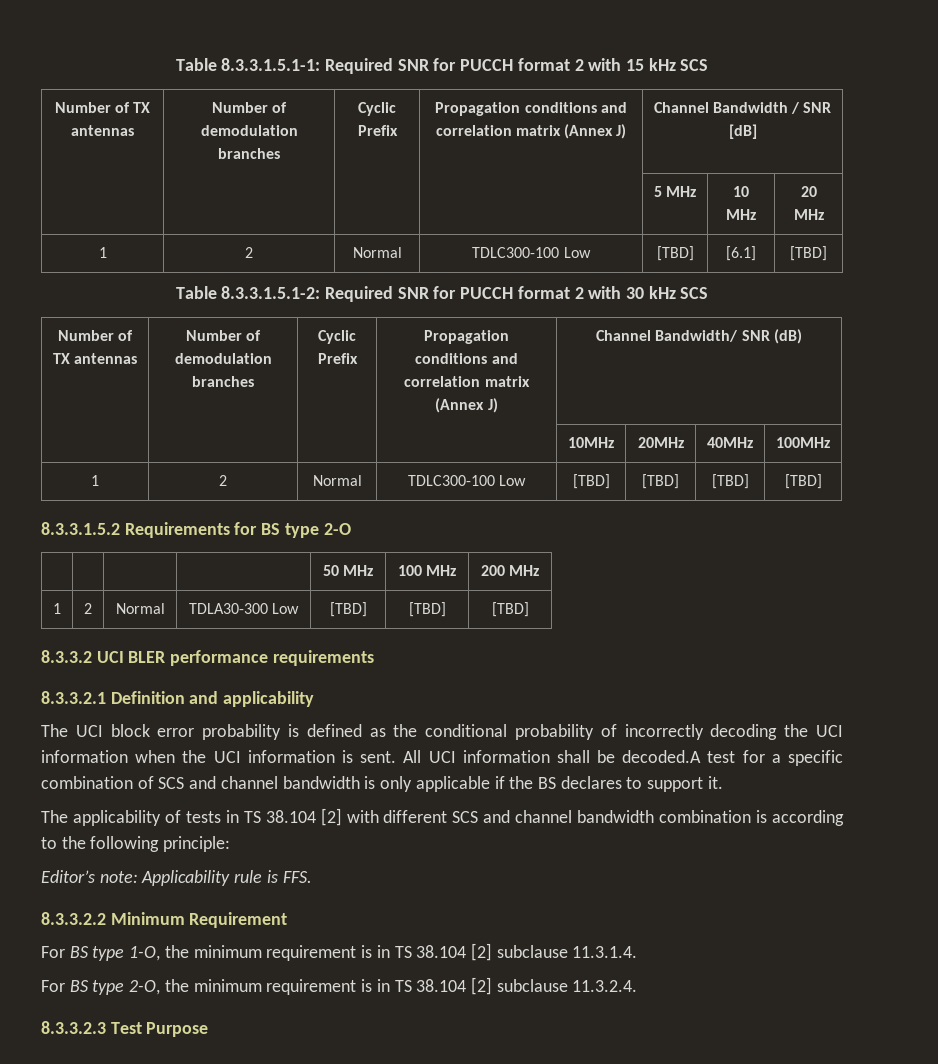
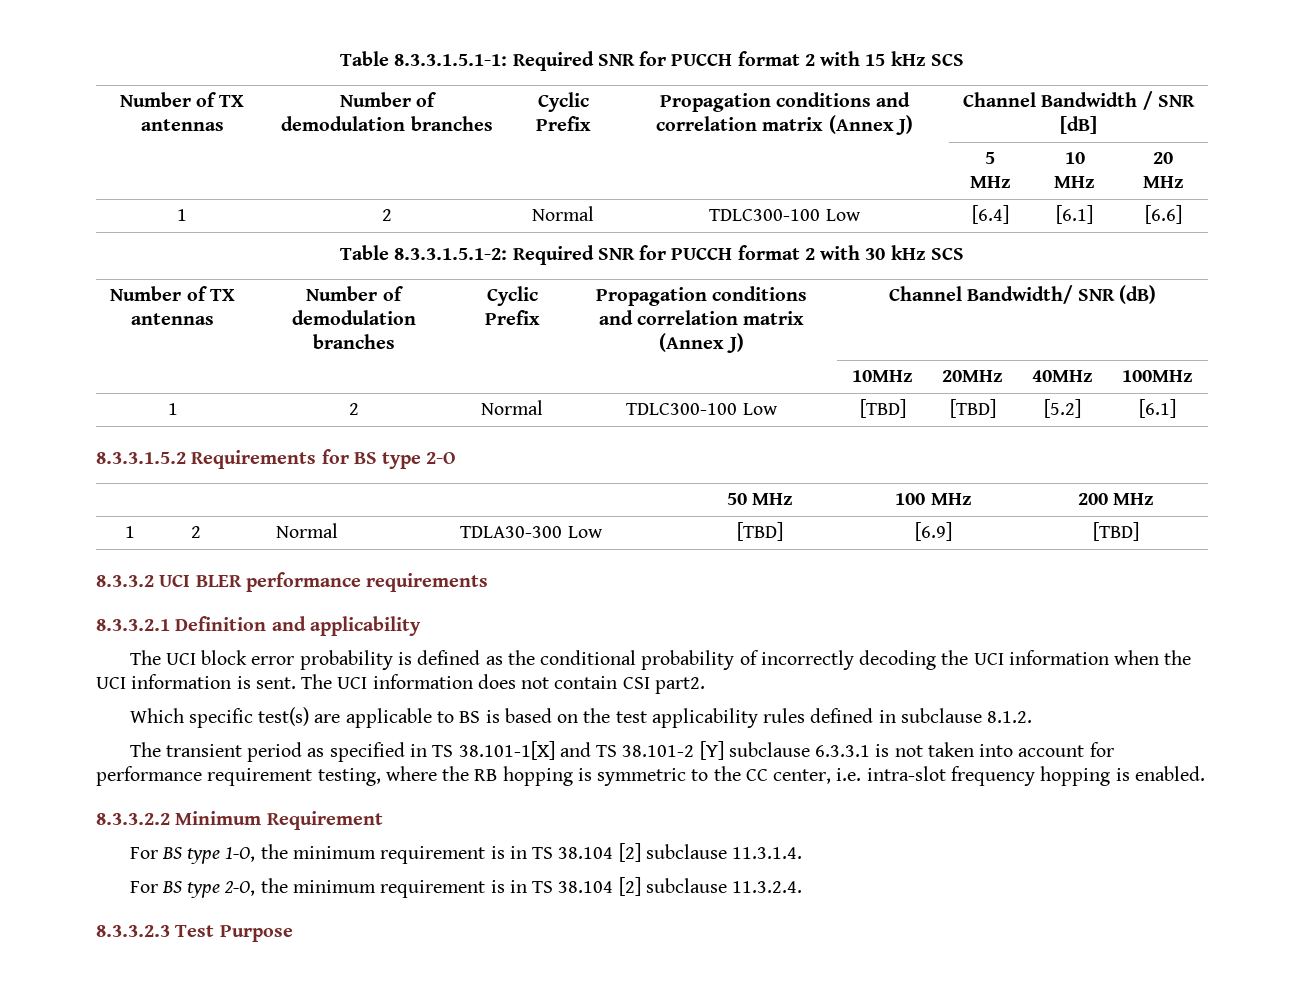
- 1 | 2 | Normal | TDLC300-100 Low | [TBD] | [6.1] | [TBD]
+ 1 | 2 | Normal | TDLC300-100 Low | [6.4] | [6.1] | [6.6]
- 1 | 2 | Normal | TDLC300-100 Low | [TBD] | [TBD] | [TBD] | [TBD]
+ 1 | 2 | Normal | TDLC300-100 Low | [TBD] | [TBD] | [5.2] | [6.1]
- 1 | 2 | Normal | TDLA30-300 Low | [TBD] | [TBD] | [TBD]
+ 1 | 2 | Normal | TDLA30-300 Low | [TBD] | [6.9] | [TBD]
- All UCI information shall be decoded.A test for a specific combination of SCS and channel bandwidth is only applicable if the BS declares to support it.
- The applicability of tests in TS 38.104 [2] with different SCS and channel bandwidth combination is according to the following principle:
- Editor’s note: Applicability rule is FFS.
+ The UCI information does not contain CSI part2.
+ Which specific test(s) are applicable to BS is based on the test applicability rules defined in subclause 8.1.2.
+ The transient period as specified in TS 38.101-1[X] and TS 38.101-2 [Y] subclause 6.3.3.1 is not taken into account for performance requirement testing, where the RB hopping is symmetric to the CC center, i.e. intra-slot frequency hopping is enabled.

